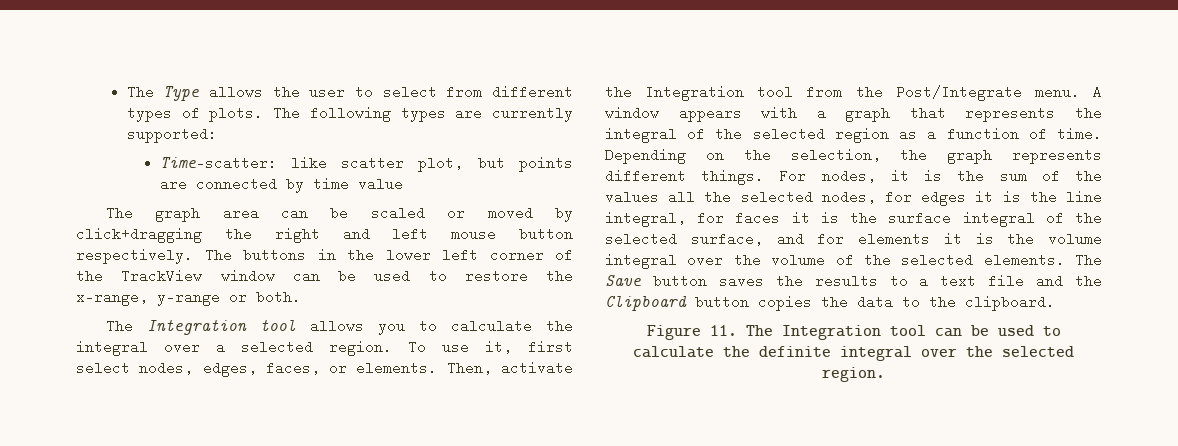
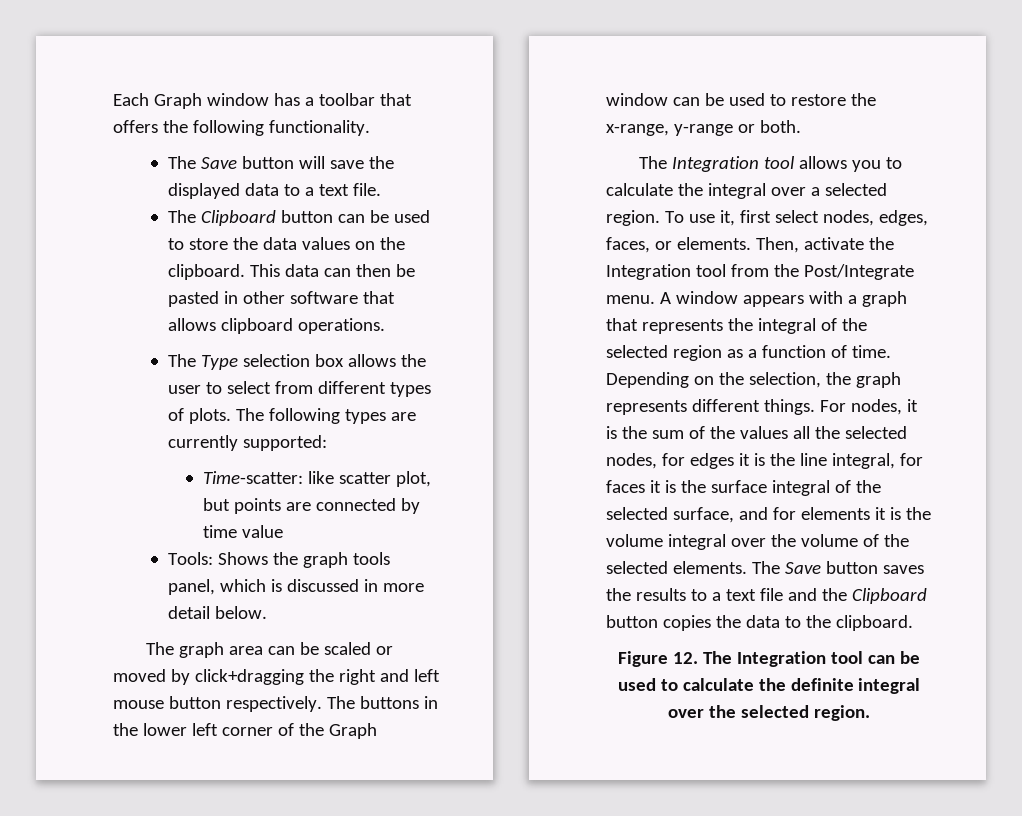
- The Type allows the user to select from different types of plots.
+ Each Graph window has a toolbar that offers the following functionality.
+ The Save button will save the displayed data to a text file.
+ The Clipboard button can be used to store the data values on the clipboard. This data can then be pasted in other software that allows clipboard operations.
+ The Type selection box allows the user to select from different types of plots.
+ Tools: Shows the graph tools panel, which is discussed in more detail below.
- The buttons in the lower left corner of the TrackView window can be used to restore the x-range, y-range or both.
+ The buttons in the lower left corner of the Graph window can be used to restore the x-range, y-range or both.
- Figure 11. The Integration tool can be used to calculate the definite integral over the selected region.
+ Figure 12. The Integration tool can be used to calculate the definite integral over the selected region.

